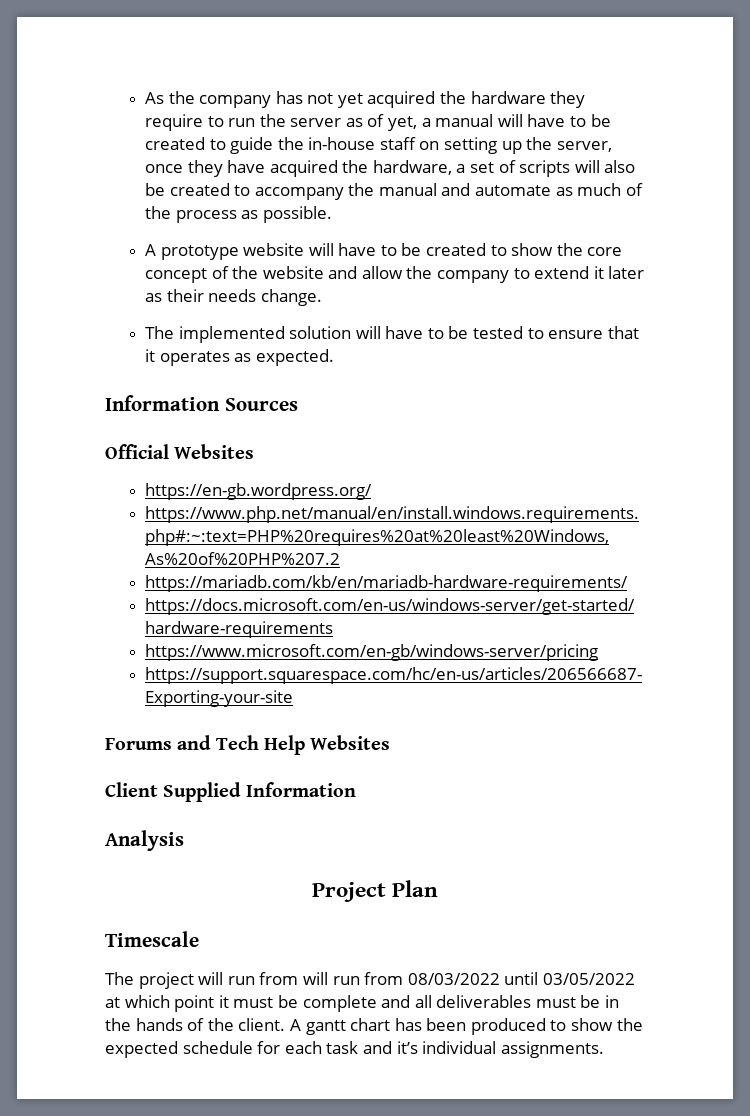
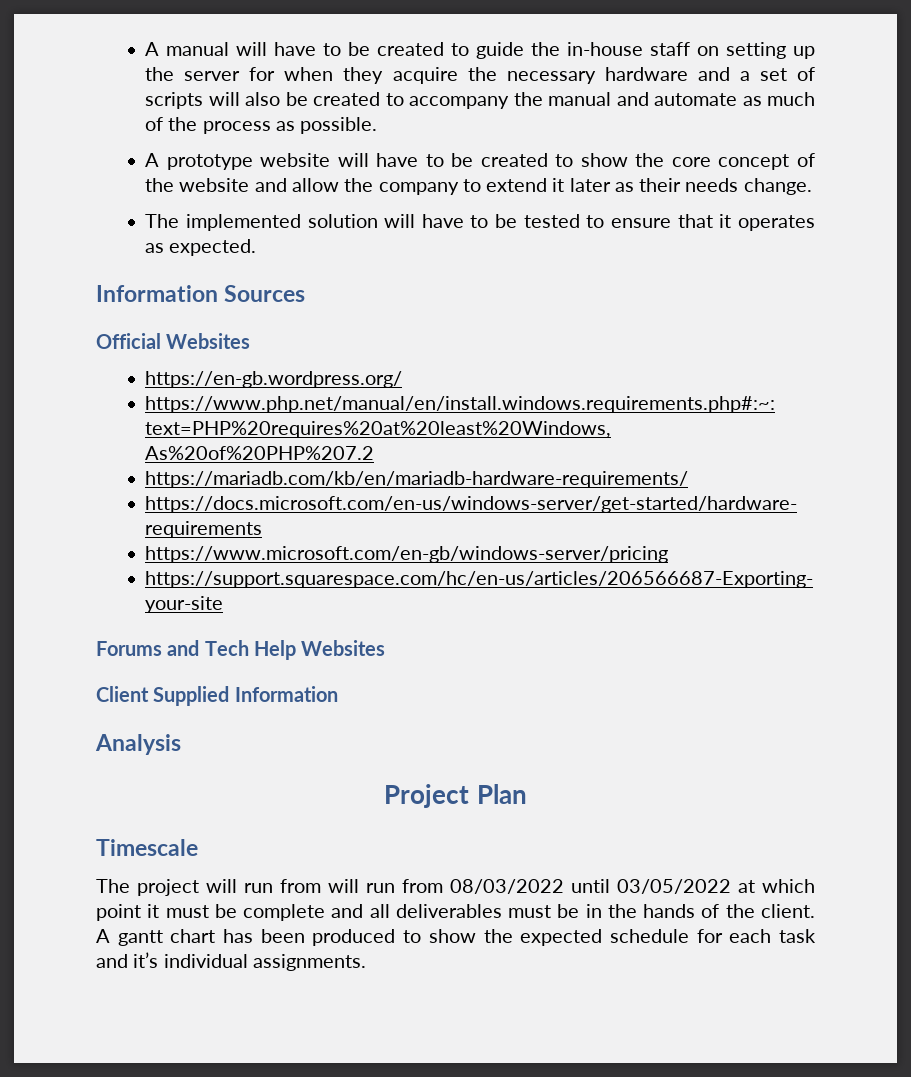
- As the company has not yet acquired the hardware they require to run the server as of yet, a manual will have to be created to guide the in-house staff on setting up the server, once they have acquired the hardware, a set of scripts will also be created to accompany the manual and automate as much of the process as possible.
+ A manual will have to be created to guide the in-house staff on setting up the server for when they acquire the necessary hardware and a set of scripts will also be created to accompany the manual and automate as much of the process as possible.

